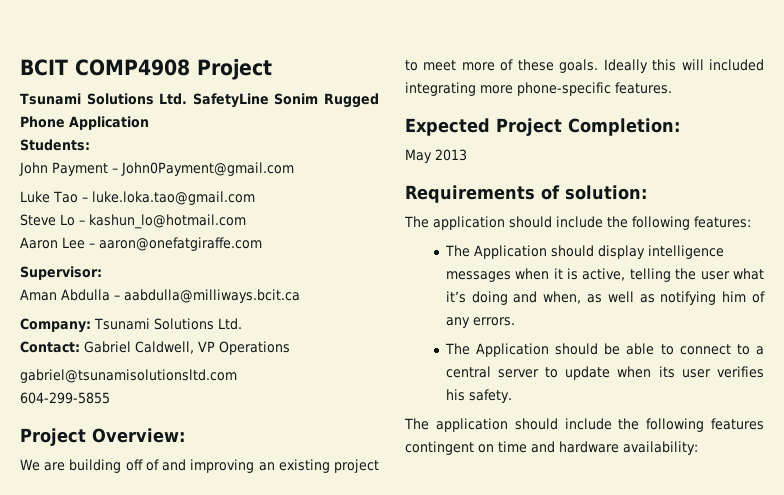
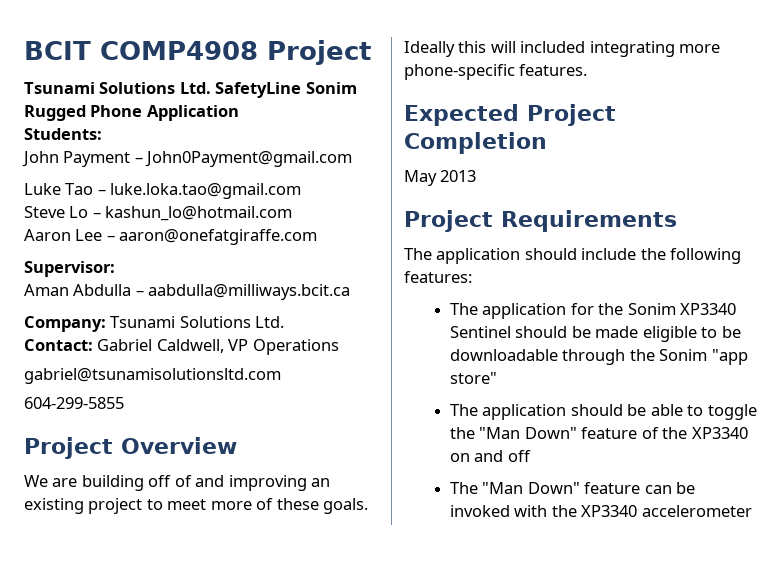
- Project Overview:
+ Project Overview
- Expected Project Completion:
+ Expected Project Completion
- Requirements of solution:
+ Project Requirements
- The Application should display intelligence messages when it is active, telling the user what it’s doing and when, as well as notifying him of any errors.
- The Application should be able to connect to a central server to update when its user verifies his safety.
- The application should include the following features contingent on time and hardware availability:
+ The application for the Sonim XP3340 Sentinel should be made eligible to be downloadable through the Sonim "app store"
+ The application should be able to toggle the "Man Down" feature of the XP3340 on and off
+ The "Man Down" feature can be invoked with the XP3340 accelerometer

